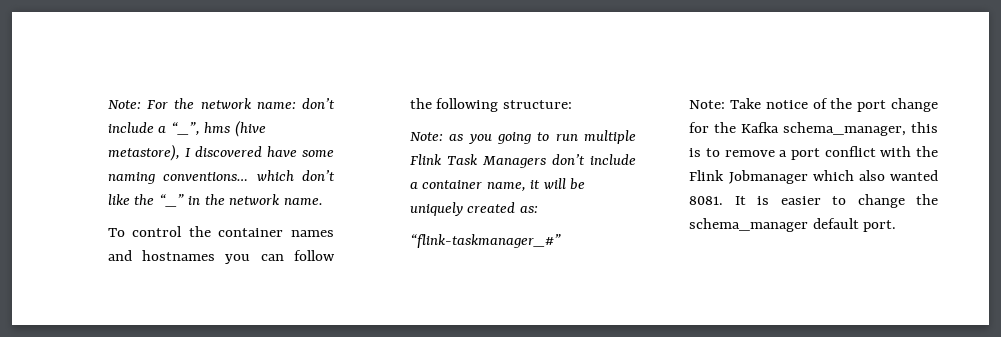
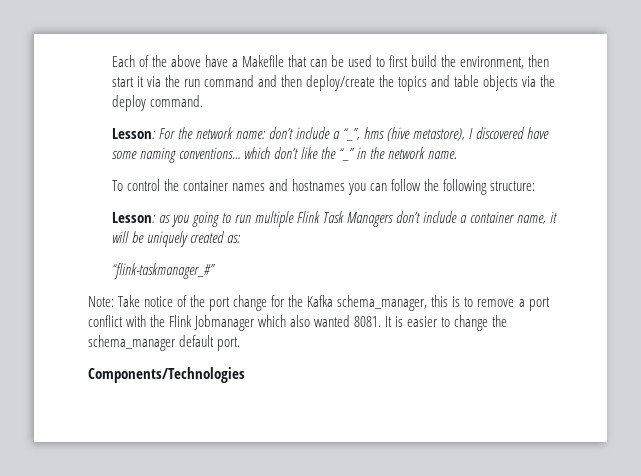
- Note: For the network name: don’t include a “_”, hms (hive metastore), I discovered have some naming conventions… which don’t like the “_” in the network name.
+ Each of the above have a Makefile that can be used to first build the environment, then start it via the run command and then deploy/create the topics and table objects via the deploy command.
+ Lesson: For the network name: don’t include a “_”, hms (hive metastore), I discovered have some naming conventions… which don’t like the “_” in the network name.
- Note: as you going to run multiple Flink Task Managers don’t include a container name, it will be uniquely created as:
+ Lesson: as you going to run multiple Flink Task Managers don’t include a container name, it will be uniquely created as:
+ Components/Technologies

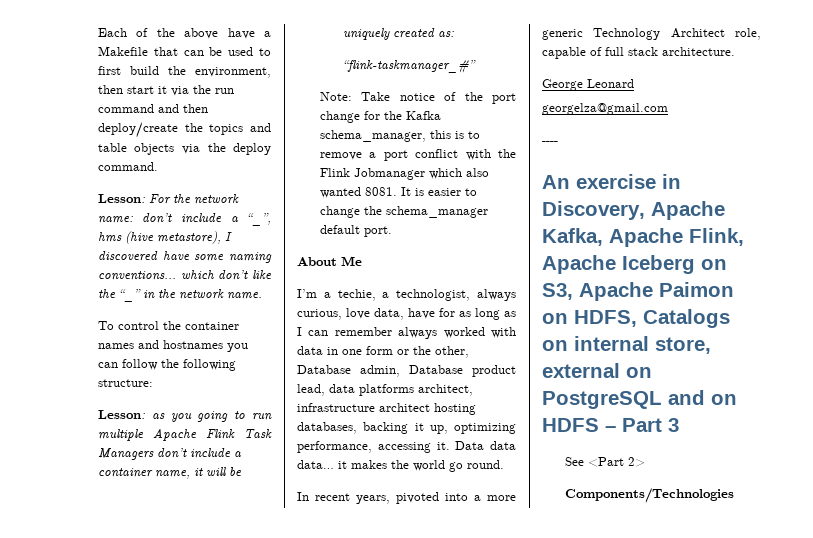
- Lesson: as you going to run multiple Flink Task Managers don’t include a container name, it will be uniquely created as:
+ Lesson: as you going to run multiple Apache Flink Task Managers don’t include a container name, it will be uniquely created as:
+ About Me
+ I’m a techie, a technologist, always curious, love data, have for as long as I can remember always worked with data in one form or the other, Database admin, Database product lead, data platforms architect, infrastructure architect hosting databases, backing it up, optimizing performance, accessing it. Data data data… it makes the world go round.
+ In recent years, pivoted into a more generic Technology Architect role, capable of full stack architecture.
+ George Leonard
+ georgelza@gmail.com
+ ----
+ An exercise in Discovery, Apache Kafka, Apache Flink, Apache Iceberg on S3, Apache Paimon on HDFS, Catalogs on internal store, external on PostgreSQL and on HDFS – Part 3
+ See <Part 2>

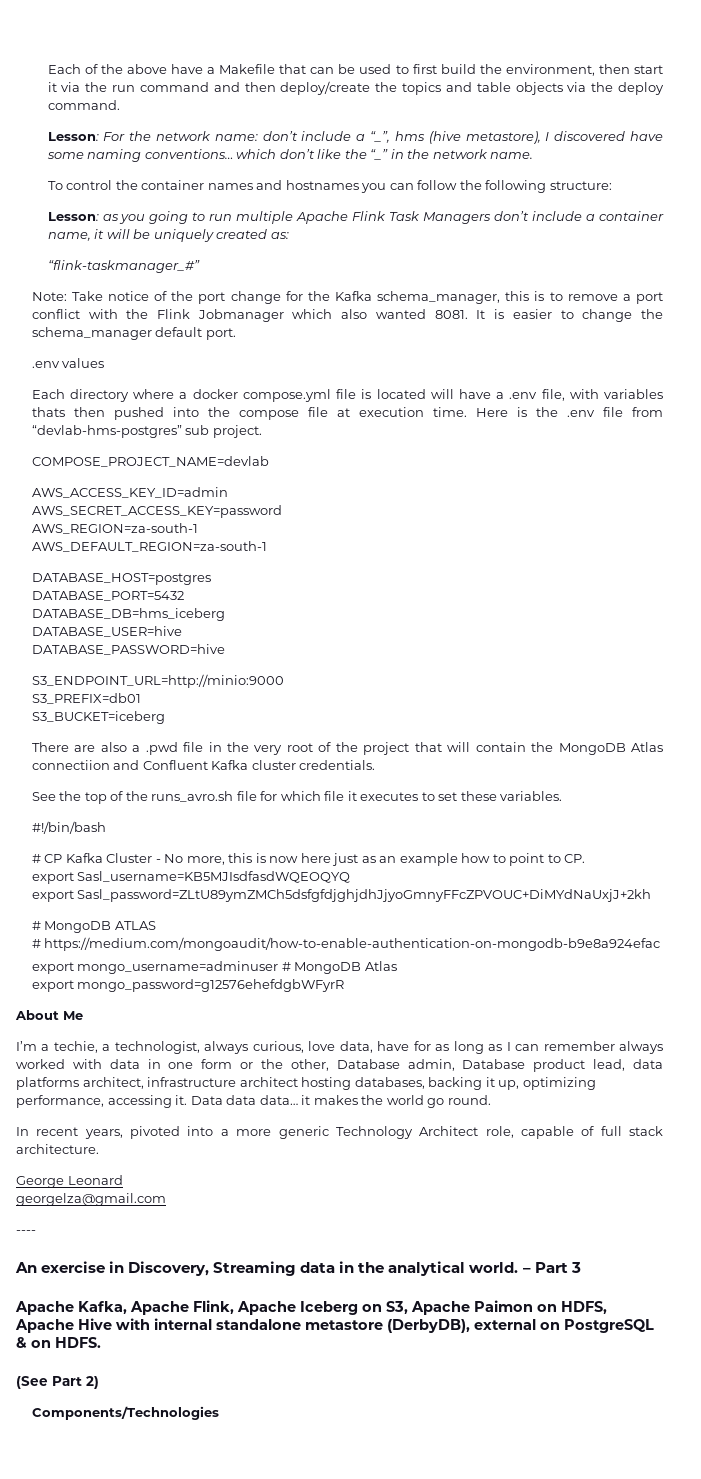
+ .env values
+ Each directory where a docker compose.yml file is located will have a .env file, with variables thats then pushed into the compose file at execution time. Here is the .env file from “devlab-hms-postgres” sub project.
+ COMPOSE_PROJECT_NAME=devlab
+ AWS_ACCESS_KEY_ID=admin
+ AWS_SECRET_ACCESS_KEY=password
+ AWS_REGION=za-south-1
+ AWS_DEFAULT_REGION=za-south-1
+ DATABASE_HOST=postgres
+ DATABASE_PORT=5432
+ DATABASE_DB=hms_iceberg
+ DATABASE_USER=hive
+ DATABASE_PASSWORD=hive
+ S3_ENDPOINT_URL=http://minio:9000
+ S3_PREFIX=db01
+ S3_BUCKET=iceberg
+ There are also a .pwd file in the very root of the project that will contain the MongoDB Atlas connectiion and Confluent Kafka cluster credentials.
+ See the top of the runs_avro.sh file for which file it executes to set these variables.
+ #!/bin/bash
+ # CP Kafka Cluster - No more, this is now here just as an example how to point to CP.
+ export Sasl_username=KB5MJIsdfasdWQEOQYQ
+ export Sasl_password=ZLtU89ymZMCh5dsfgfdjghjdhJjyoGmnyFFcZPVOUC+DiMYdNaUxjJ+2kh
+ # MongoDB ATLAS
+ # https://medium.com/mongoaudit/how-to-enable-authentication-on-mongodb-b9e8a924efac
+ export mongo_username=adminuser # MongoDB Atlas
+ export mongo_password=g12576ehefdgbWFyrR
- An exercise in Discovery, Apache Kafka, Apache Flink, Apache Iceberg on S3, Apache Paimon on HDFS, Catalogs on internal store, external on PostgreSQL and on HDFS – Part 3
- See <Part 2>
+ An exercise in Discovery, Streaming data in the analytical world. – Part 3
+ Apache Kafka, Apache Flink, Apache Iceberg on S3, Apache Paimon on HDFS, Apache Hive with internal standalone metastore (DerbyDB), external on PostgreSQL & on HDFS.
+ (See Part 2)

